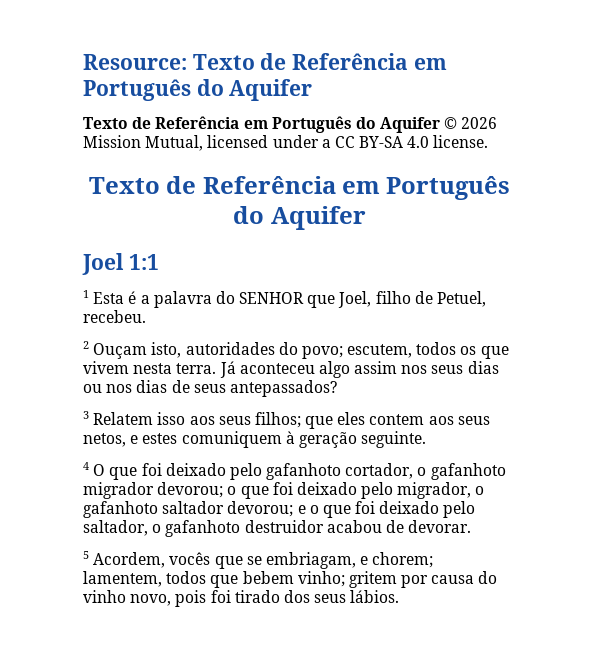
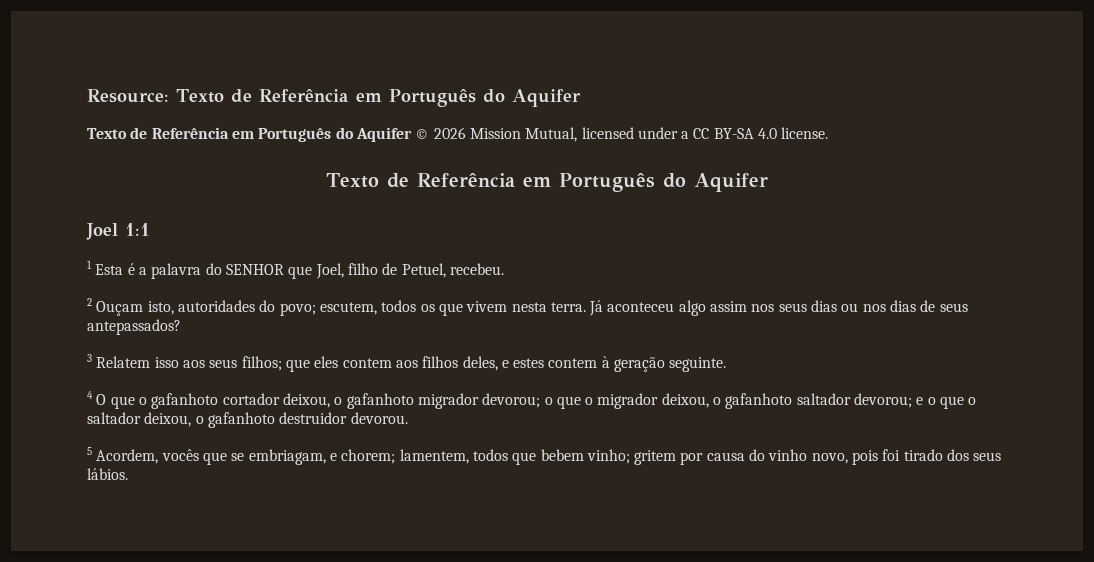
- 3 Relatem isso aos seus filhos; que eles contem aos seus netos, e estes comuniquem à geração seguinte.
+ 3 Relatem isso aos seus filhos; que eles contem aos filhos deles, e estes contem à geração seguinte.
- 4 O que foi deixado pelo gafanhoto cortador, o gafanhoto migrador devorou; o que foi deixado pelo migrador, o gafanhoto saltador devorou; e o que foi deixado pelo saltador, o gafanhoto destruidor acabou de devorar.
+ 4 O que o gafanhoto cortador deixou, o gafanhoto migrador devorou; o que o migrador deixou, o gafanhoto saltador devorou; e o que o saltador deixou, o gafanhoto destruidor devorou.

